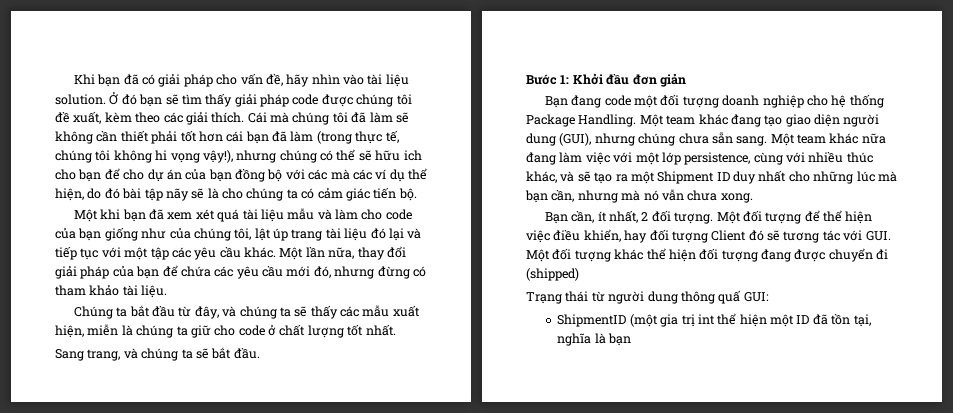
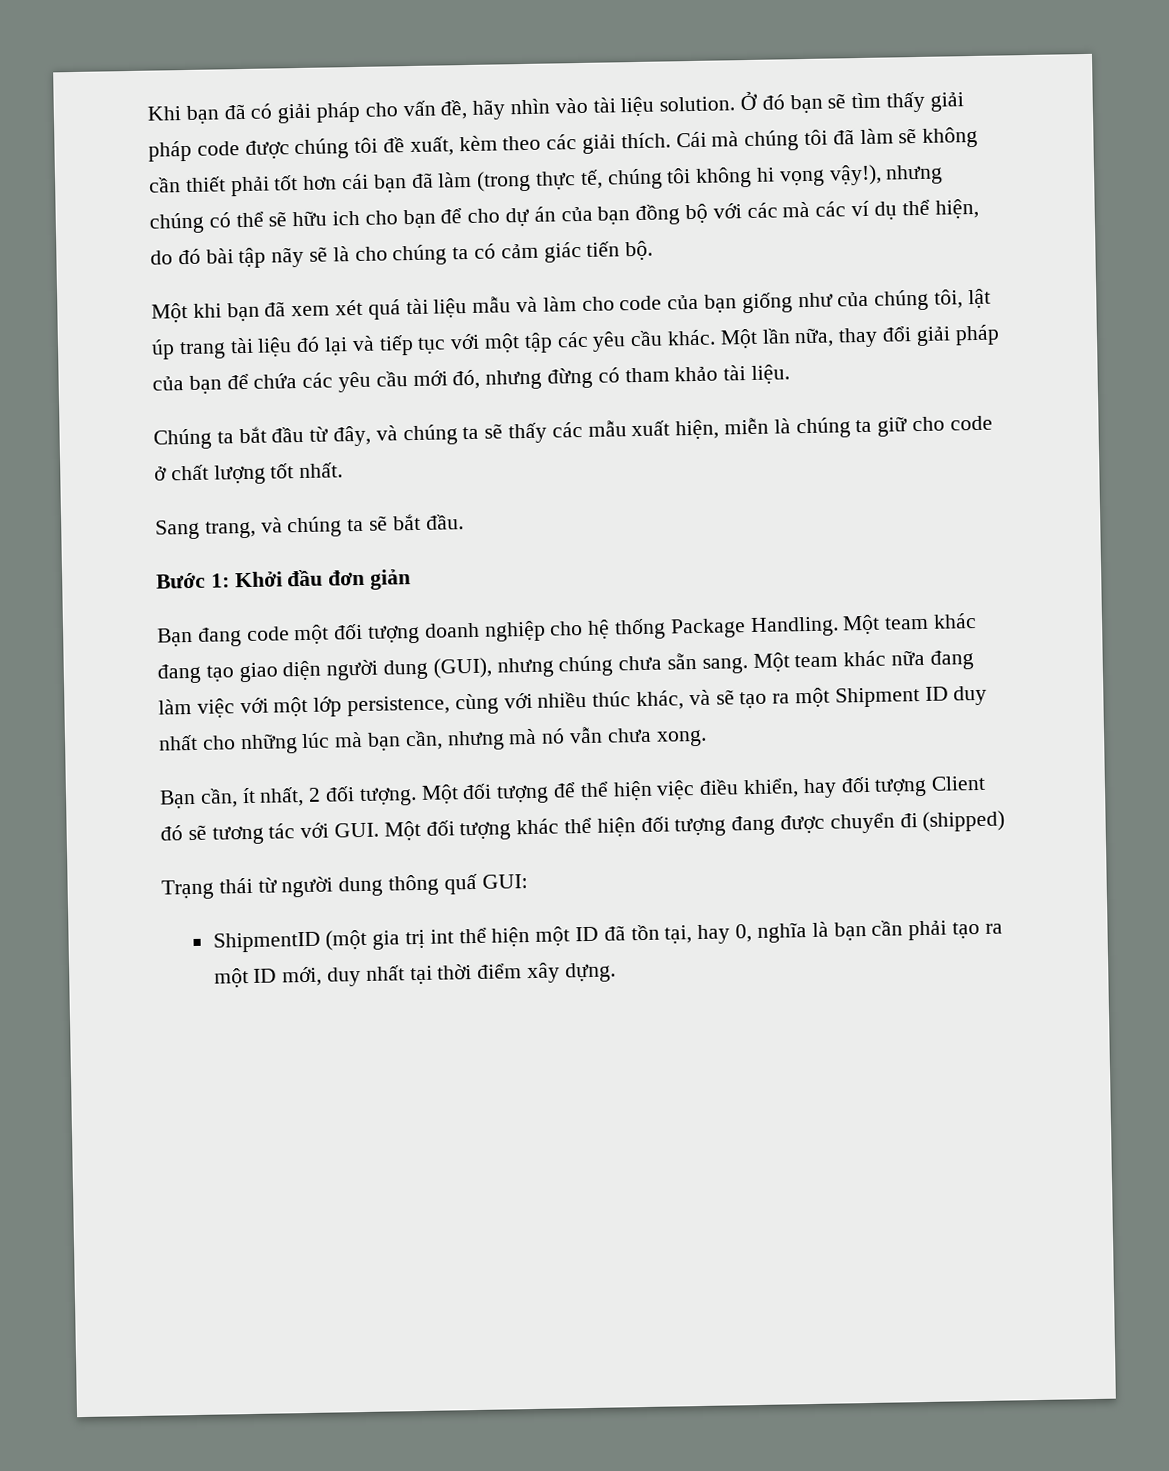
- ShipmentID (một gia trị int thể hiện một ID đã tồn tại, nghĩa là bạn
+ ShipmentID (một gia trị int thể hiện một ID đã tồn tại, hay 0, nghĩa là bạn cần phải tạo ra một ID mới, duy nhất tại thời điểm xây dựng.

